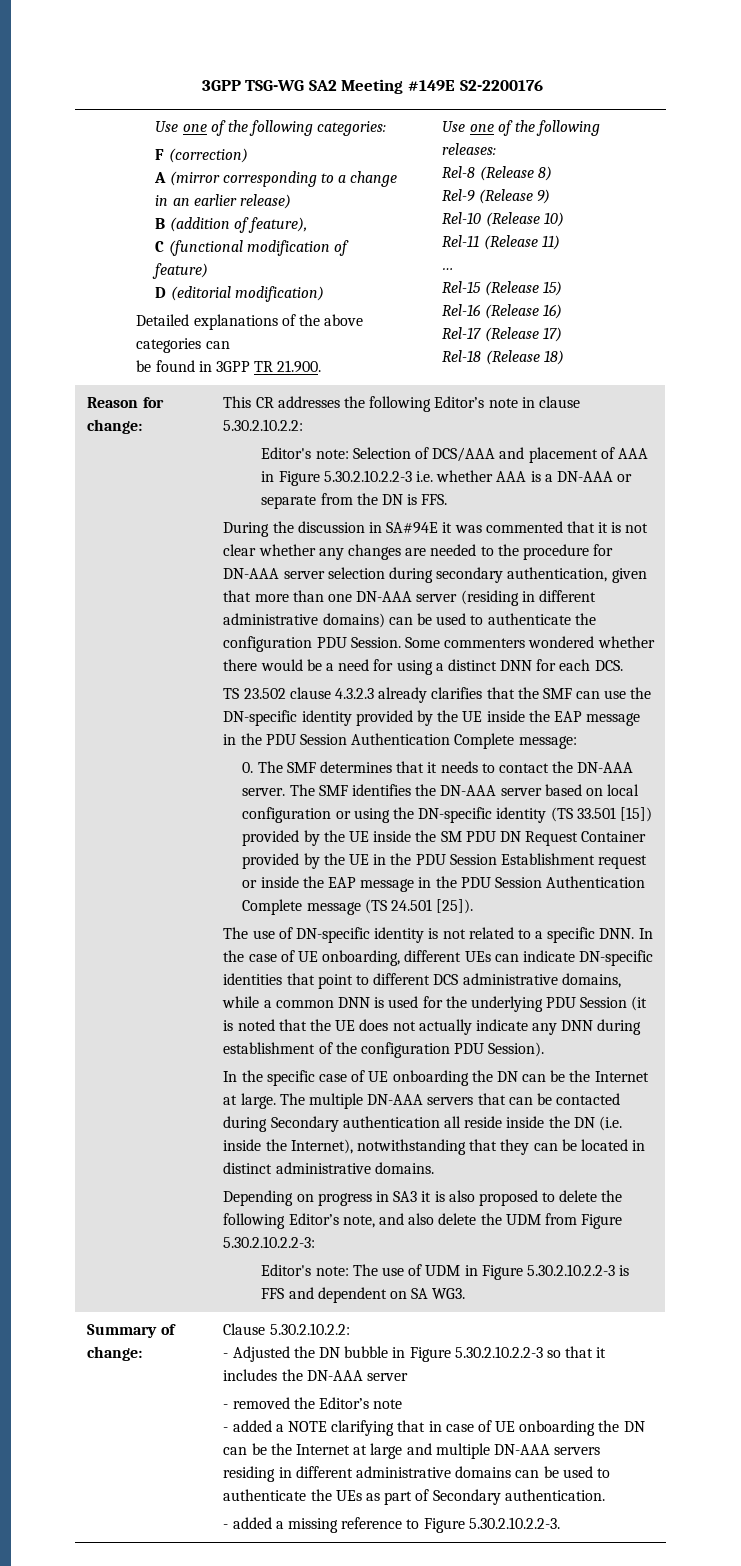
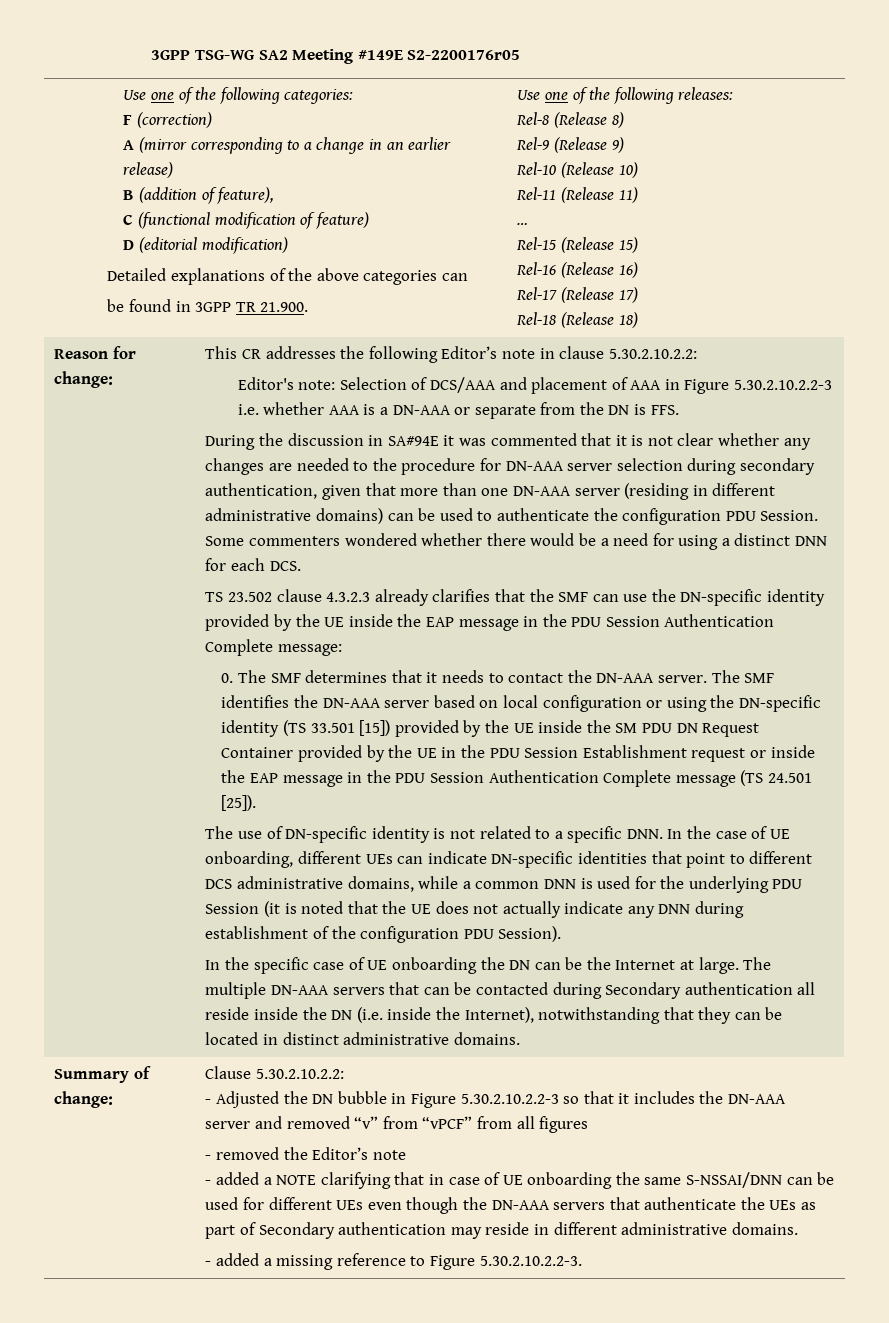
- 3GPP TSG-WG SA2 Meeting #149E S2-2200176
+ 3GPP TSG-WG SA2 Meeting #149E S2-2200176r05
- Depending on progress in SA3 it is also proposed to delete the following Editor’s note, and also delete the UDM from Figure 5.30.2.10.2.2-3:
- Editor's note: The use of UDM in Figure 5.30.2.10.2.2-3 is FFS and dependent on SA WG3.
- - Adjusted the DN bubble in Figure 5.30.2.10.2.2-3 so that it includes the DN-AAA server
+ - Adjusted the DN bubble in Figure 5.30.2.10.2.2-3 so that it includes the DN-AAA server and removed “v” from “vPCF” from all figures
- - added a NOTE clarifying that in case of UE onboarding the DN can be the Internet at large and multiple DN-AAA servers residing in different administrative domains can be used to authenticate the UEs as part of Secondary authentication.
+ - added a NOTE clarifying that in case of UE onboarding the same S-NSSAI/DNN can be used for different UEs even though the DN-AAA servers that authenticate the UEs as part of Secondary authentication may reside in different administrative domains.

